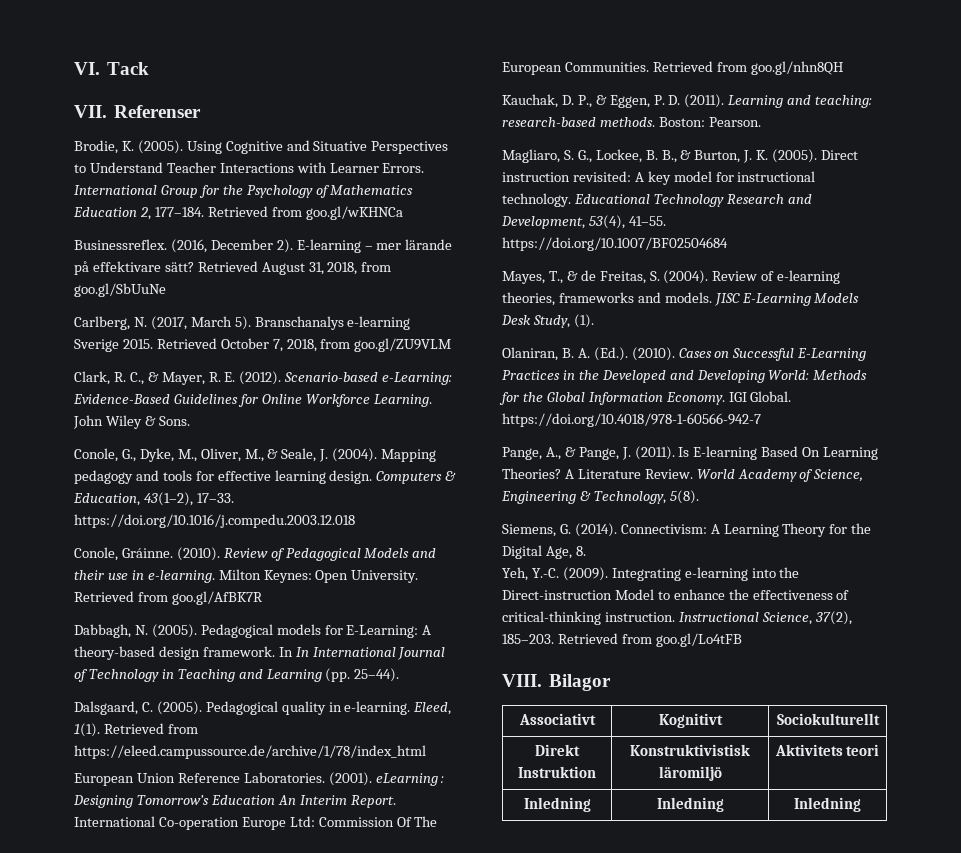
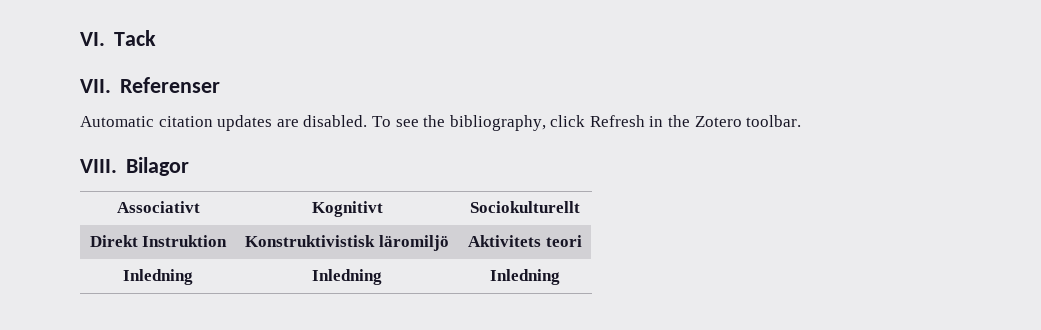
- Brodie, K. (2005). Using Cognitive and Situative Perspectives to Understand Teacher Interactions with Learner Errors. International Group for the Psychology of Mathematics Education 2, 177–184. Retrieved from goo.gl/wKHNCa
- Businessreflex. (2016, December 2). E-learning – mer lärande på effektivare sätt? Retrieved August 31, 2018, from goo.gl/SbUuNe
- Carlberg, N. (2017, March 5). Branschanalys e-learning Sverige 2015. Retrieved October 7, 2018, from goo.gl/ZU9VLM
- Clark, R. C., & Mayer, R. E. (2012). Scenario-based e-Learning: Evidence-Based Guidelines for Online Workforce Learning. John Wiley & Sons.
- Conole, G., Dyke, M., Oliver, M., & Seale, J. (2004). Mapping pedagogy and tools for effective learning design. Computers & Education, 43(1–2), 17–33. https://doi.org/10.1016/j.compedu.2003.12.018
- Conole, Gráinne. (2010). Review of Pedagogical Models and their use in e-learning. Milton Keynes: Open University. Retrieved from goo.gl/AfBK7R
- Dabbagh, N. (2005). Pedagogical models for E-Learning: A theory-based design framework. In In International Journal of Technology in Teaching and Learning (pp. 25–44).
- Dalsgaard, C. (2005). Pedagogical quality in e-learning. Eleed, 1(1). Retrieved from https://eleed.campussource.de/archive/1/78/index_html
- European Union Reference Laboratories. (2001). eLearning : Designing Tomorrow’s Education An Interim Report. International Co-operation Europe Ltd: Commission Of The European Communities. Retrieved from goo.gl/nhn8QH
- Kauchak, D. P., & Eggen, P. D. (2011). Learning and teaching: research-based methods. Boston: Pearson.
- Magliaro, S. G., Lockee, B. B., & Burton, J. K. (2005). Direct instruction revisited: A key model for instructional technology. Educational Technology Research and Development, 53(4), 41–55. https://doi.org/10.1007/BF02504684
- Mayes, T., & de Freitas, S. (2004). Review of e-learning theories, frameworks and models. JISC E-Learning Models Desk Study, (1).
- Olaniran, B. A. (Ed.). (2010). Cases on Successful E-Learning Practices in the Developed and Developing World: Methods for the Global Information Economy. IGI Global. https://doi.org/10.4018/978-1-60566-942-7
- Pange, A., & Pange, J. (2011). Is E-learning Based On Learning Theories? A Literature Review. World Academy of Science, Engineering & Technology, 5(8).
- Siemens, G. (2014). Connectivism: A Learning Theory for the Digital Age, 8.
- Yeh, Y.-C. (2009). Integrating e-learning into the Direct-instruction Model to enhance the effectiveness of critical-thinking instruction. Instructional Science, 37(2), 185–203. Retrieved from goo.gl/Lo4tFB
+ Automatic citation updates are disabled. To see the bibliography, click Refresh in the Zotero toolbar.

